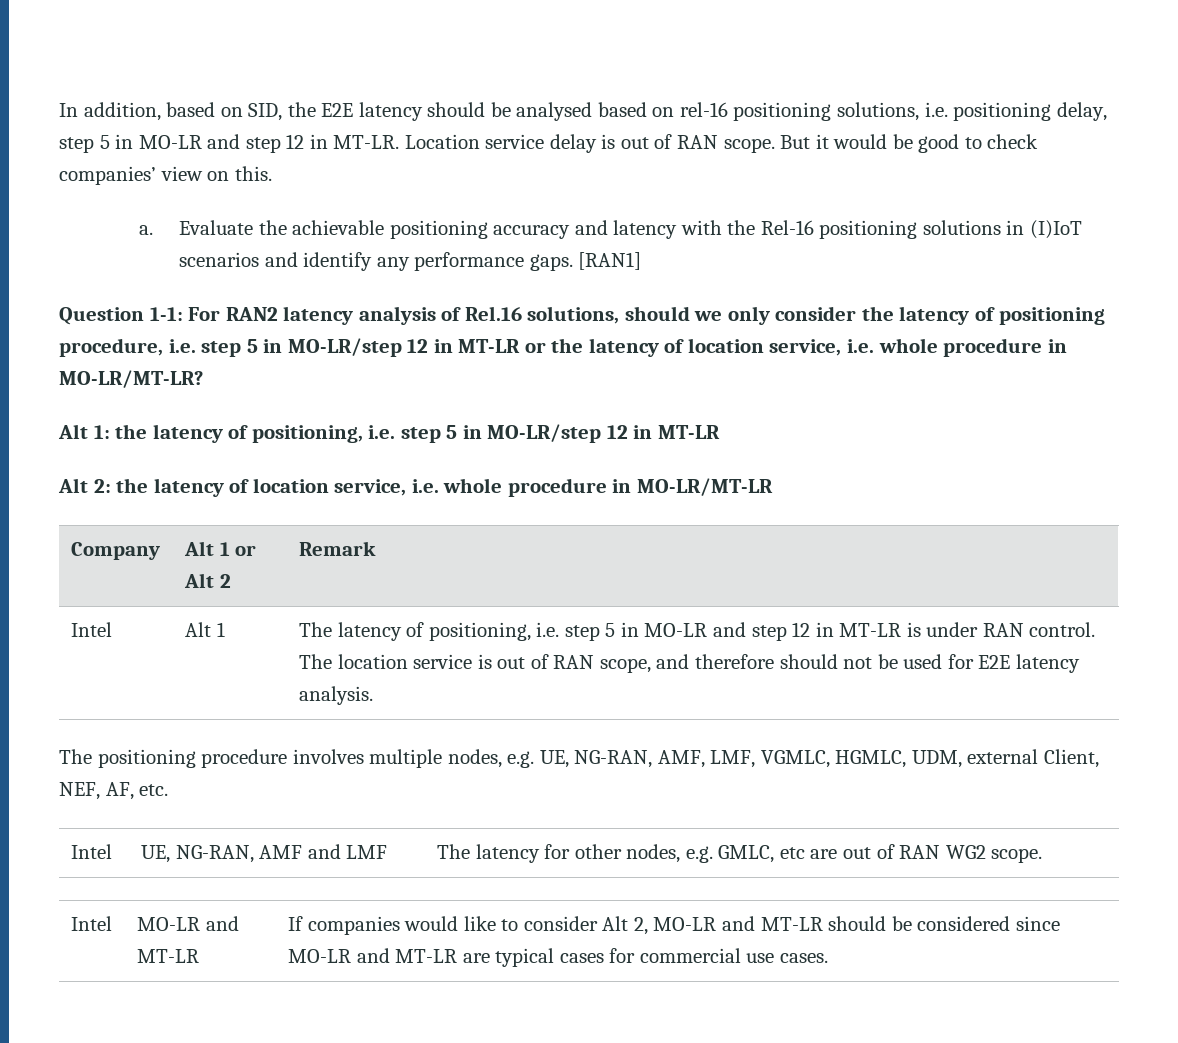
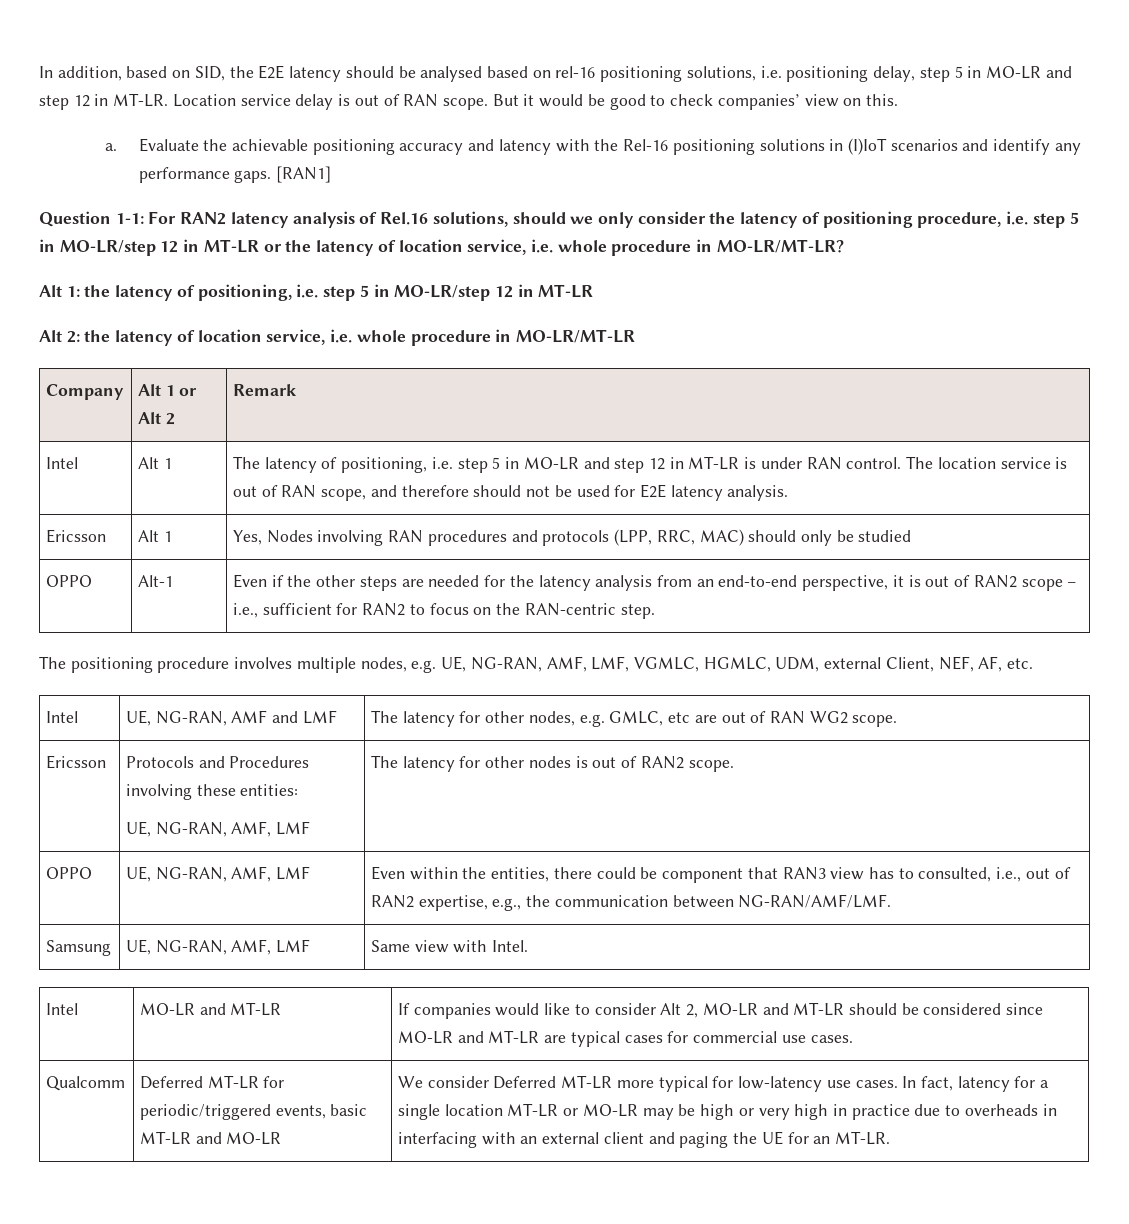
+ Ericsson | Alt 1 | Yes, Nodes involving RAN procedures and protocols (LPP, RRC, MAC) should only be studied
+ OPPO | Alt-1 | Even if the other steps are needed for the latency analysis from an end-to-end perspective, it is out of RAN2 scope – i.e., sufficient for RAN2 to focus on the RAN-centric step.
+ Ericsson | Protocols and Procedures involving these entities:
+ UE, NG-RAN, AMF, LMF | The latency for other nodes is out of RAN2 scope.
+ OPPO | UE, NG-RAN, AMF, LMF | Even within the entities, there could be component that RAN3 view has to consulted, i.e., out of RAN2 expertise, e.g., the communication between NG-RAN/AMF/LMF.
+ Samsung | UE, NG-RAN, AMF, LMF | Same view with Intel.
+ Qualcomm | Deferred MT-LR for periodic/triggered events, basic MT-LR and MO-LR | We consider Deferred MT-LR more typical for low-latency use cases. In fact, latency for a single location MT-LR or MO-LR may be high or very high in practice due to overheads in interfacing with an external client and paging the UE for an MT-LR.

